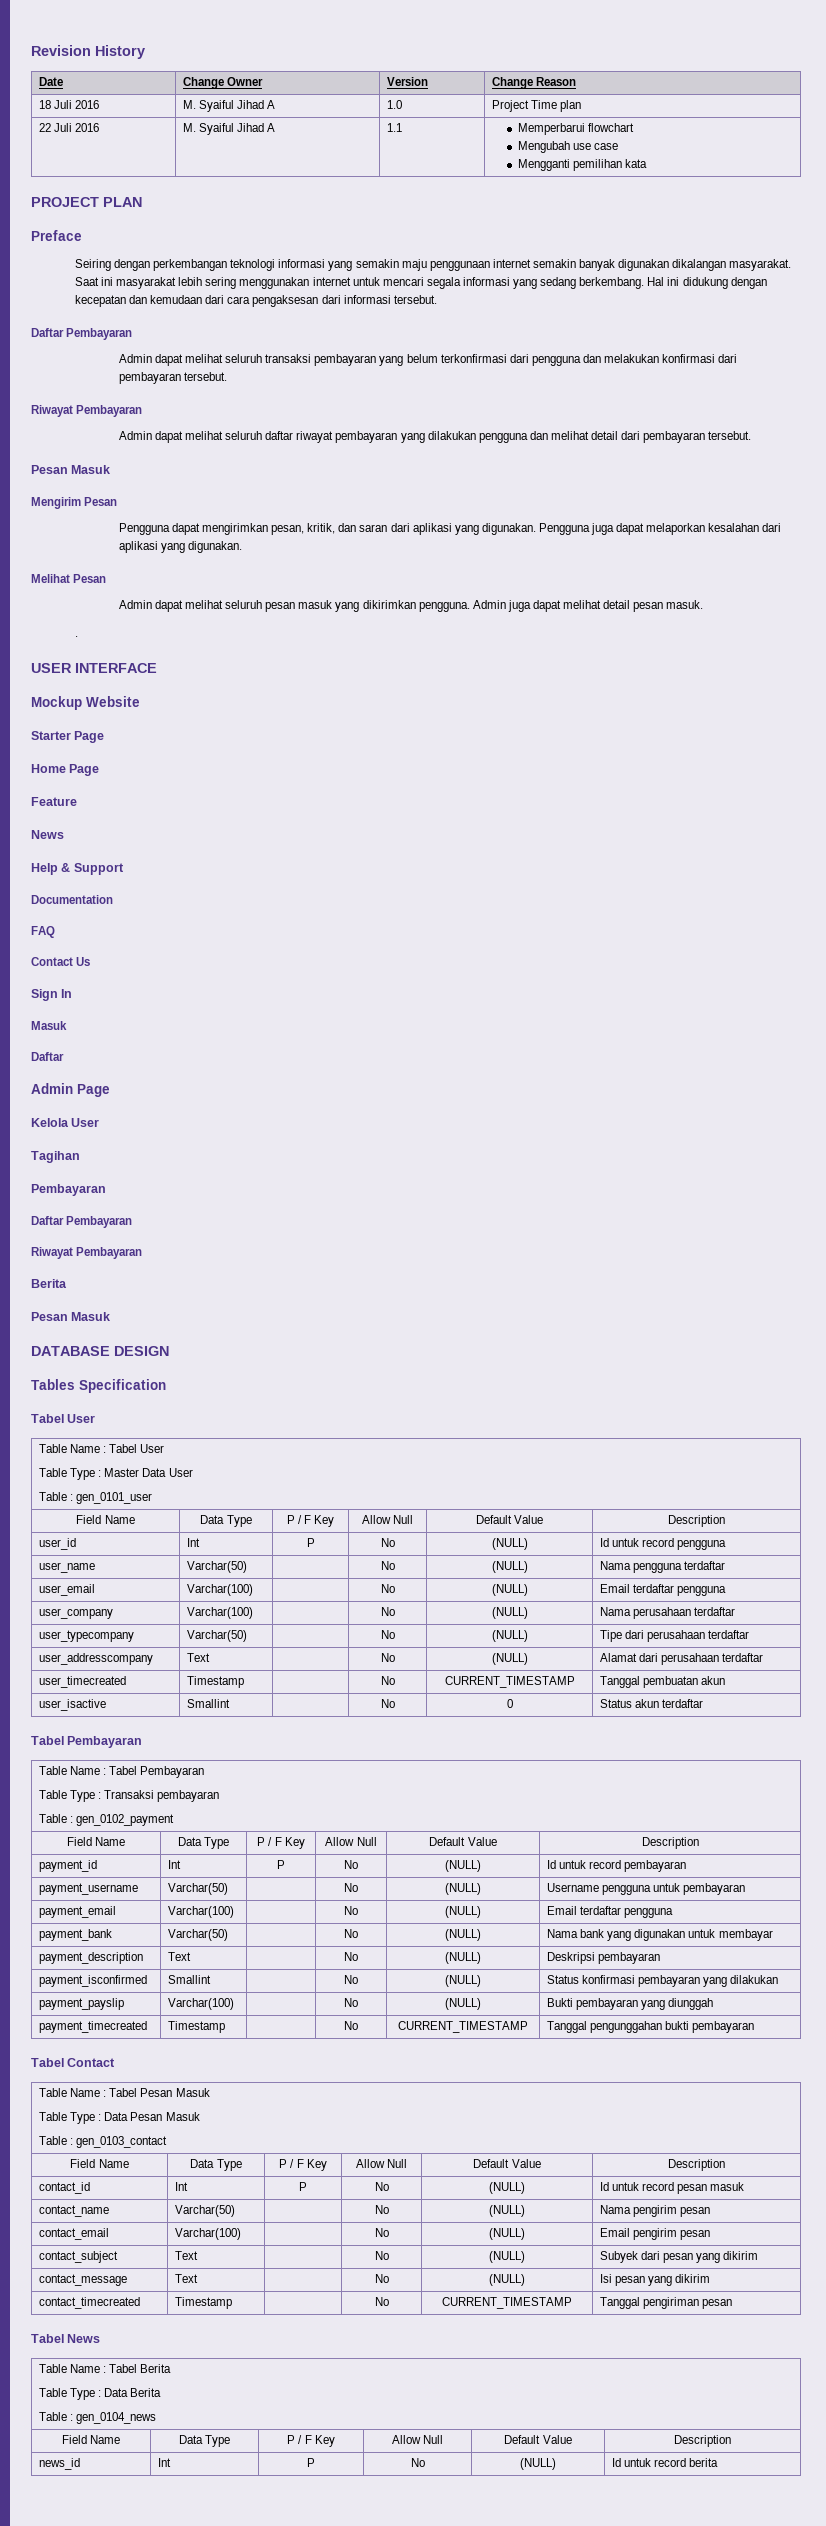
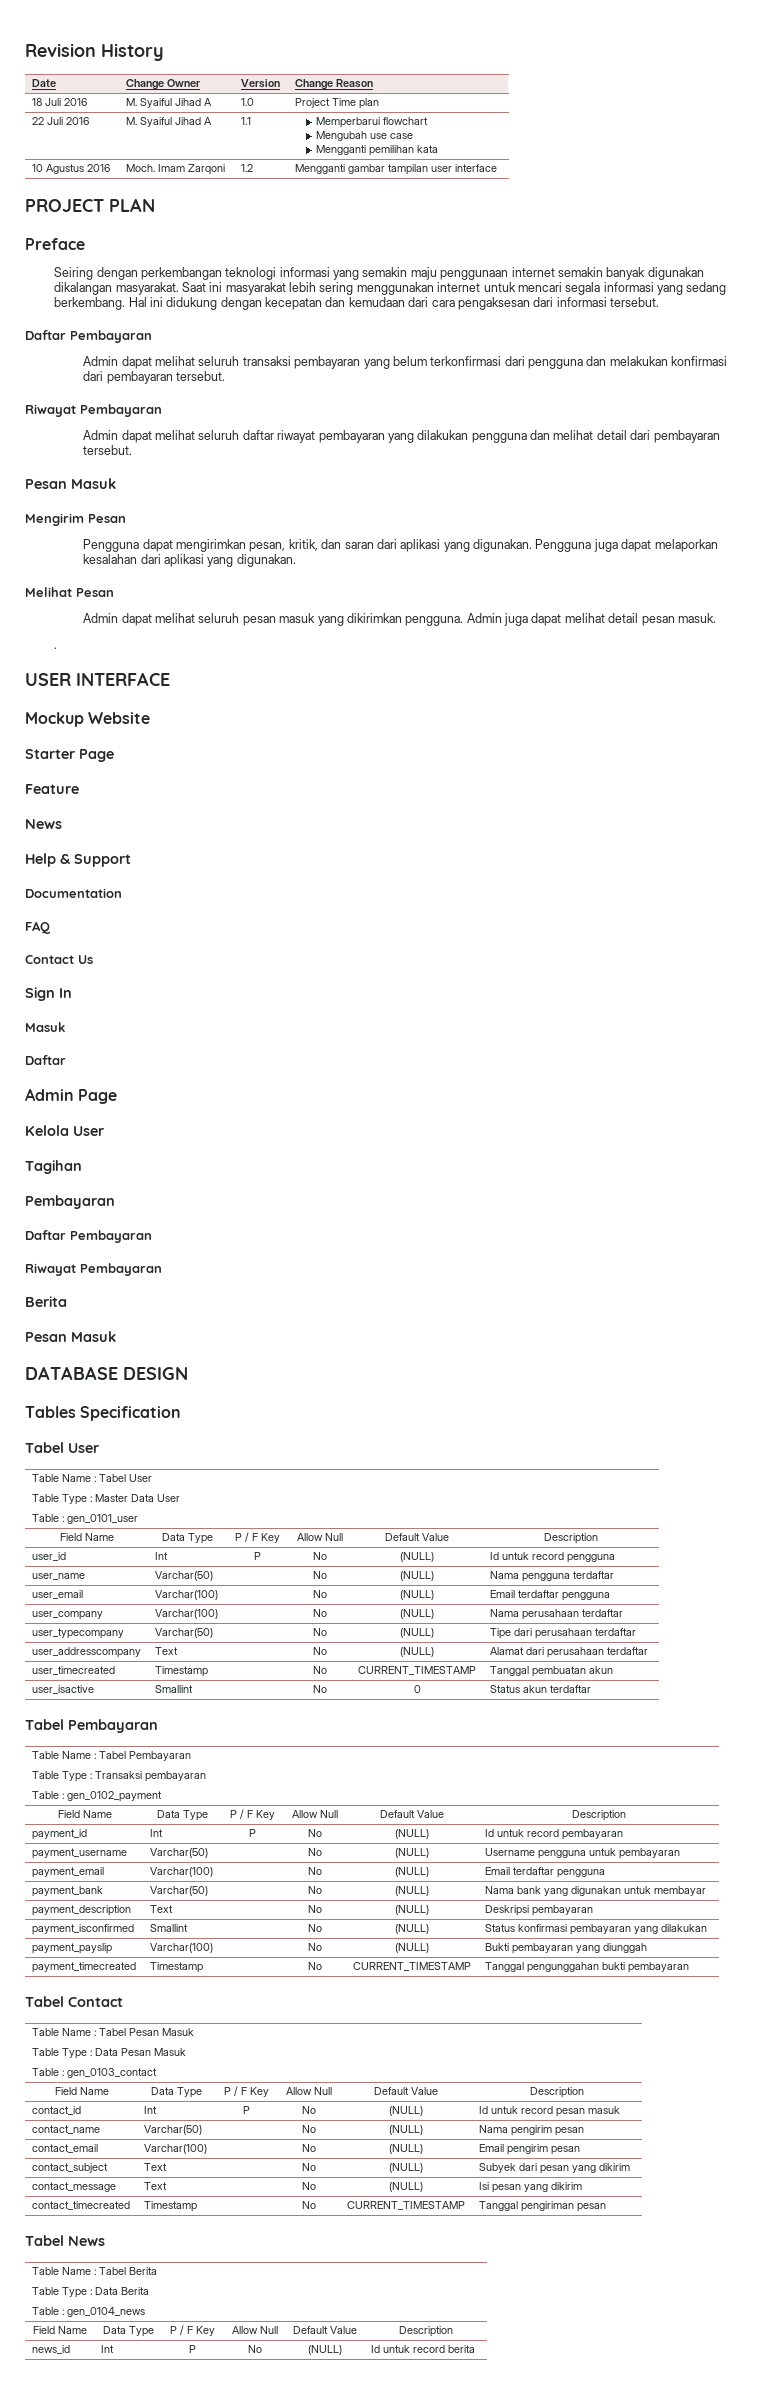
+ 10 Agustus 2016 | Moch. Imam Zarqoni | 1.2 | Mengganti gambar tampilan user interface
- Home Page

